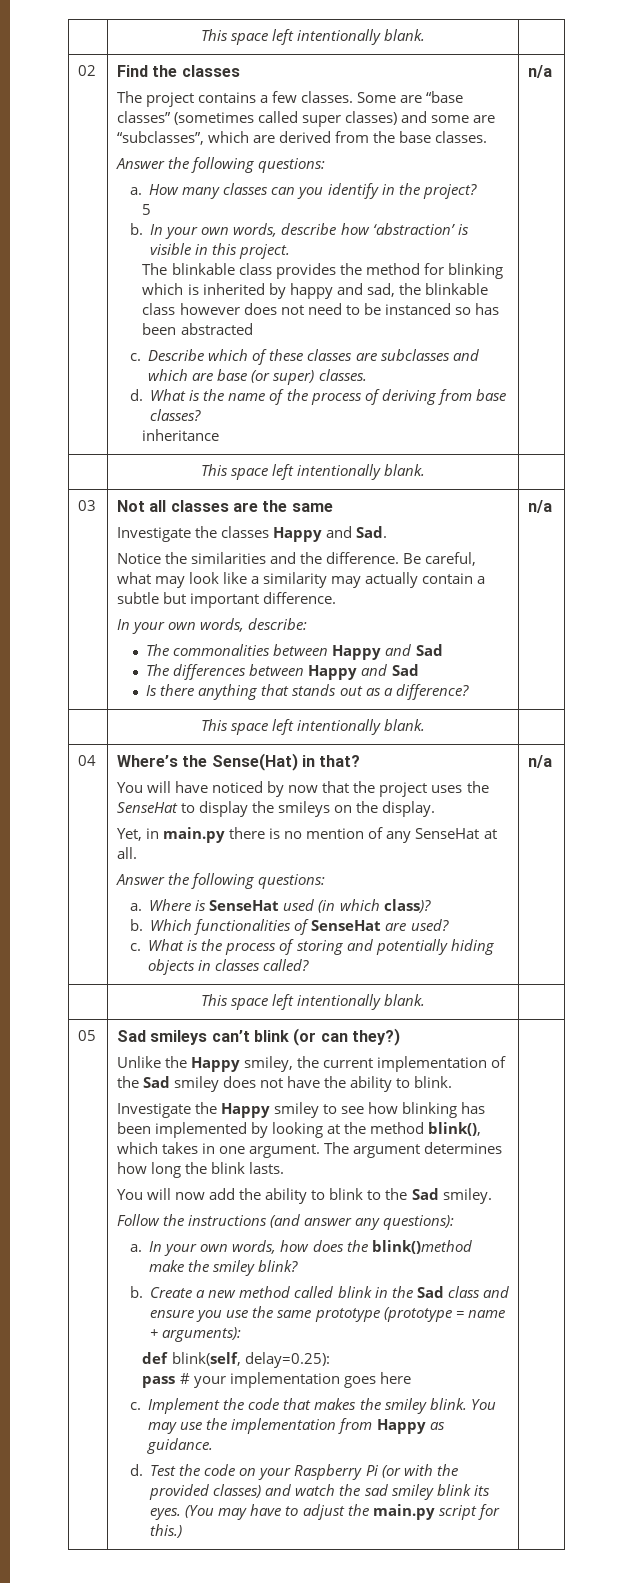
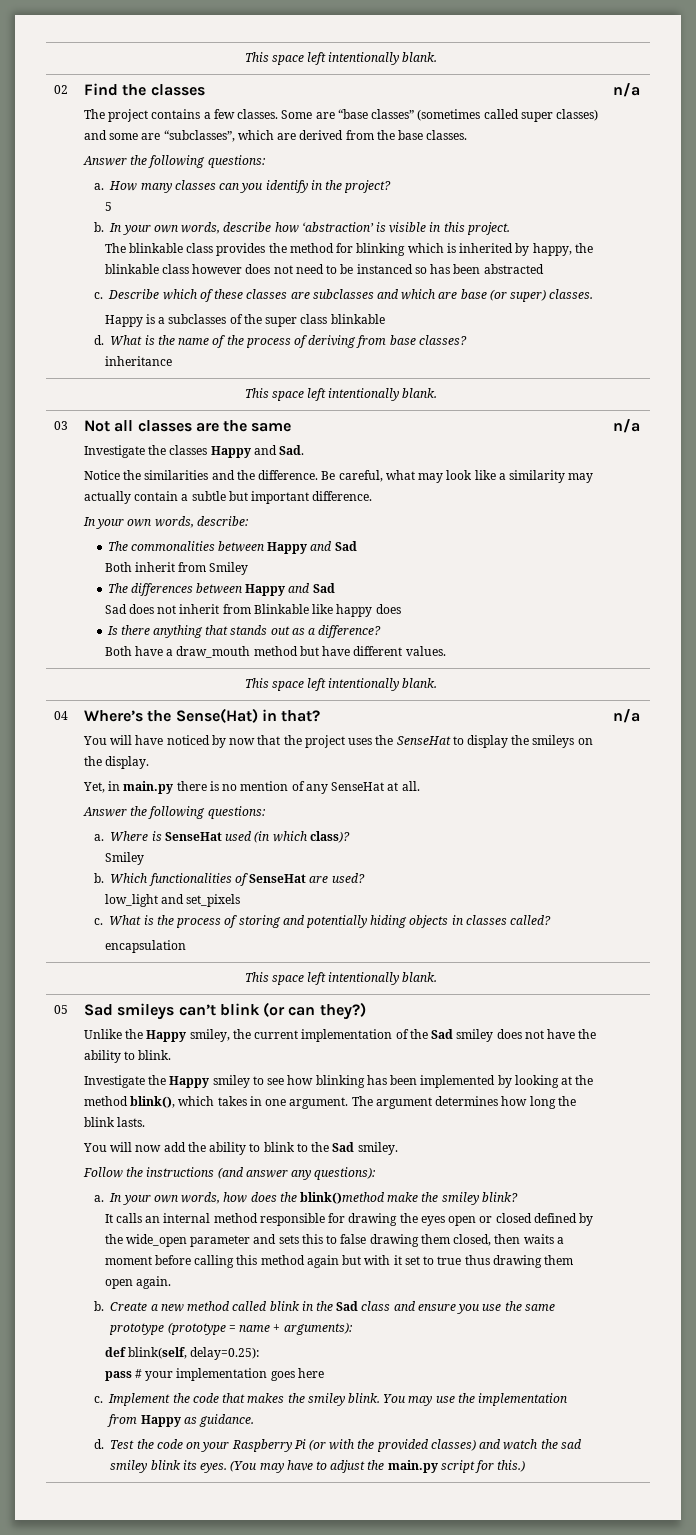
- The blinkable class provides the method for blinking which is inherited by happy and sad, the blinkable class however does not need to be instanced so has been abstracted
+ The blinkable class provides the method for blinking which is inherited by happy, the blinkable class however does not need to be instanced so has been abstracted
+ Happy is a subclasses of the super class blinkable
+ Both inherit from Smiley
+ Sad does not inherit from Blinkable like happy does
+ Both have a draw_mouth method but have different values.
  Where is SenseHat used (in which class)?
+ Smiley
+ low_light and set_pixels
+ encapsulation
+ It calls an internal method responsible for drawing the eyes open or closed defined by the wide_open parameter and sets this to false drawing them closed, then waits a moment before calling this method again but with it set to true thus drawing them open again.

